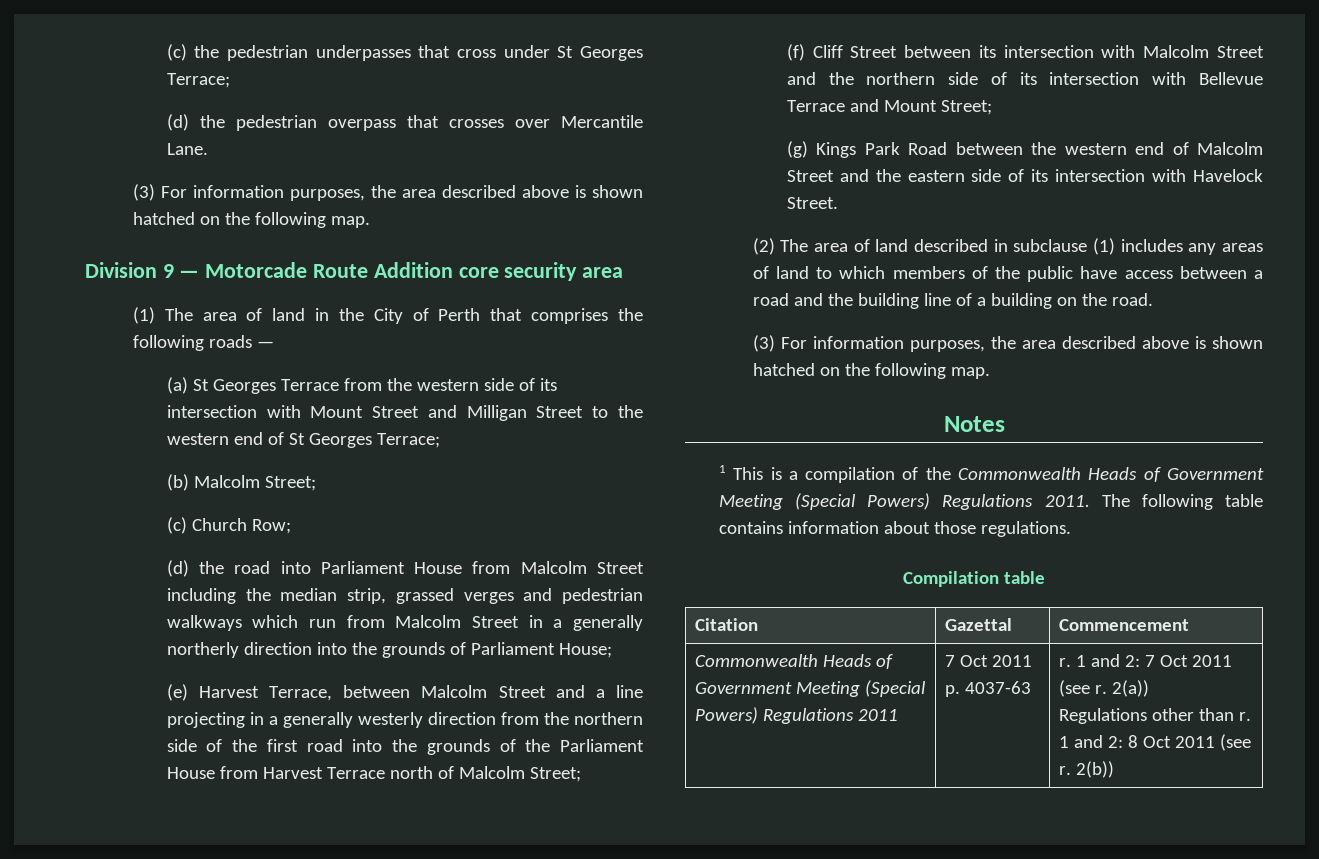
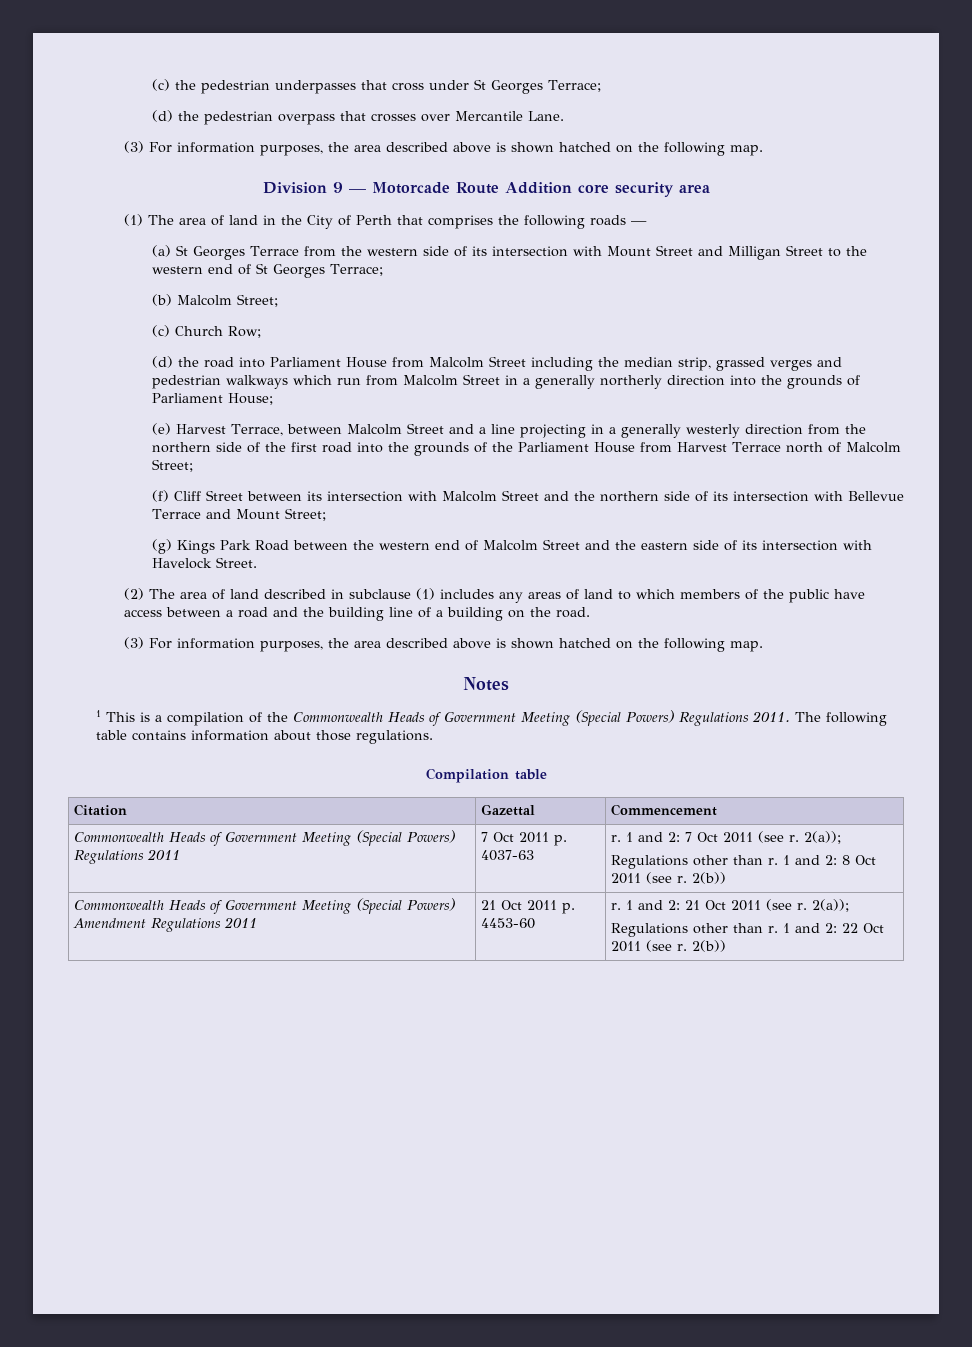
- Commonwealth Heads of Government Meeting (Special Powers) Regulations 2011 | 7 Oct 2011 p. 4037-63 | r. 1 and 2: 7 Oct 2011 (see r. 2(a))
+ Commonwealth Heads of Government Meeting (Special Powers) Regulations 2011 | 7 Oct 2011 p. 4037-63 | r. 1 and 2: 7 Oct 2011 (see r. 2(a));
+ Commonwealth Heads of Government Meeting (Special Powers) Amendment Regulations 2011 | 21 Oct 2011 p. 4453-60 | r. 1 and 2: 21 Oct 2011 (see r. 2(a));
+ Regulations other than r. 1 and 2: 22 Oct 2011 (see r. 2(b))

